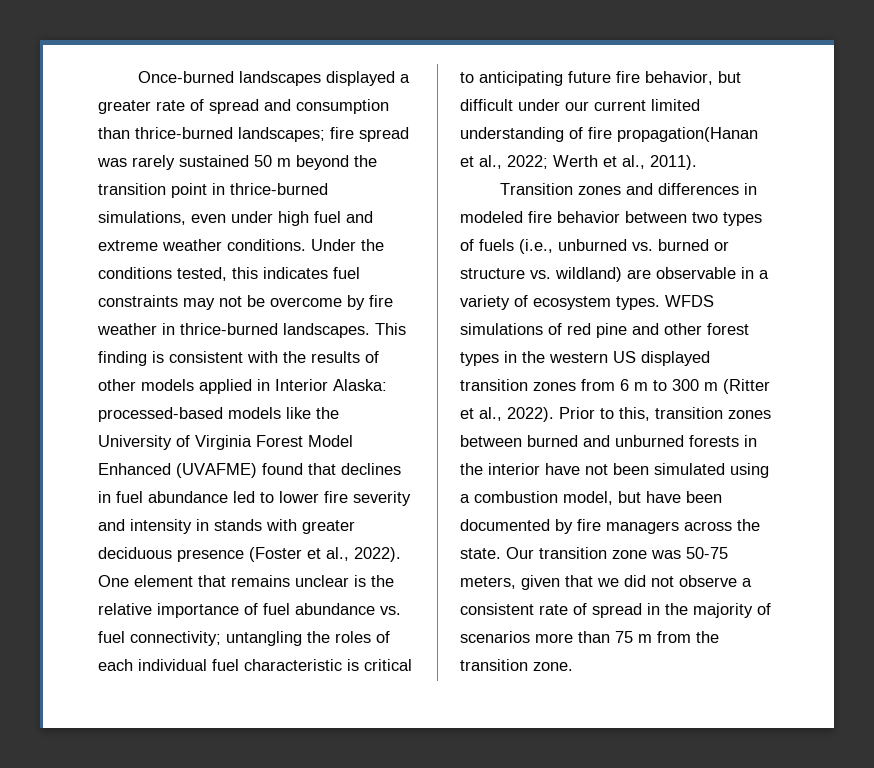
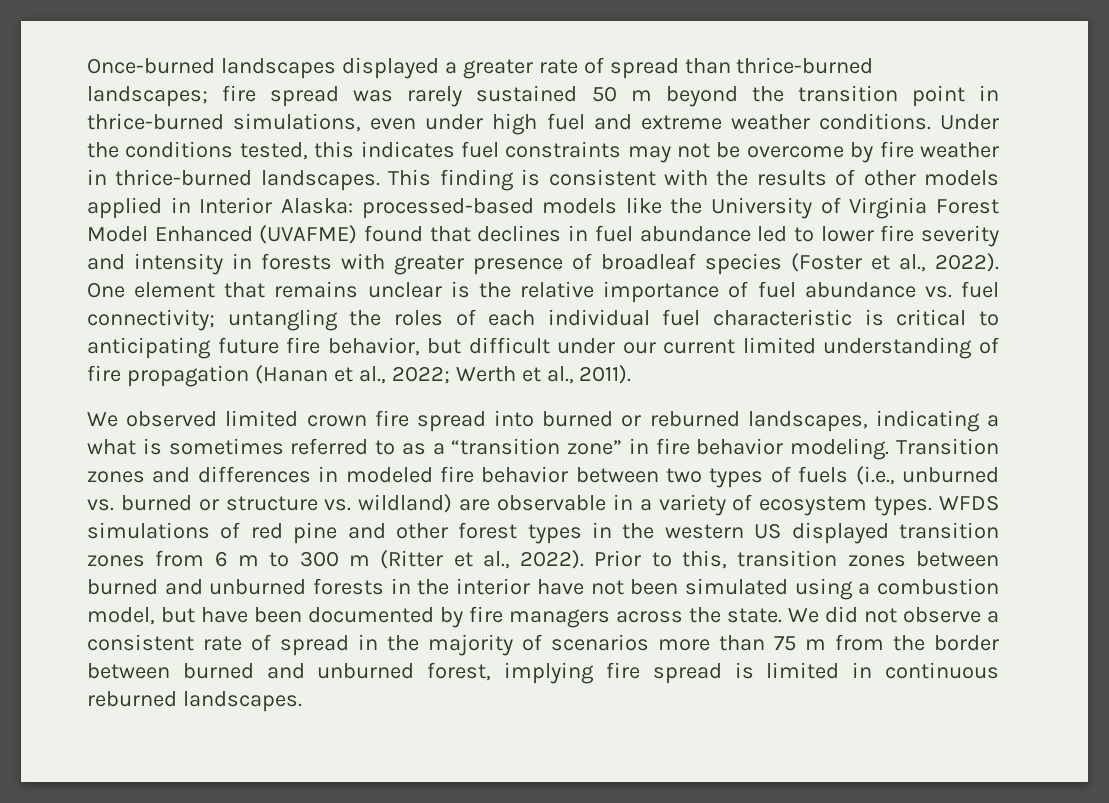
- Once-burned landscapes displayed a greater rate of spread and consumption than thrice-burned landscapes; fire spread was rarely sustained 50 m beyond the transition point in thrice-burned simulations, even under high fuel and extreme weather conditions.
+ Once-burned landscapes displayed a greater rate of spread than thrice-burned landscapes; fire spread was rarely sustained 50 m beyond the transition point in thrice-burned simulations, even under high fuel and extreme weather conditions.
- This finding is consistent with the results of other models applied in Interior Alaska: processed-based models like the University of Virginia Forest Model Enhanced (UVAFME) found that declines in fuel abundance led to lower fire severity and intensity in stands with greater deciduous presence (Foster et al., 2022).
+ This finding is consistent with the results of other models applied in Interior Alaska: processed-based models like the University of Virginia Forest Model Enhanced (UVAFME) found that declines in fuel abundance led to lower fire severity and intensity in forests with greater presence of broadleaf species (Foster et al., 2022).
- One element that remains unclear is the relative importance of fuel abundance vs. fuel connectivity; untangling the roles of each individual fuel characteristic is critical to anticipating future fire behavior, but difficult under our current limited understanding of fire propagation(Hanan et al., 2022; Werth et al., 2011).
+ One element that remains unclear is the relative importance of fuel abundance vs. fuel connectivity; untangling the roles of each individual fuel characteristic is critical to anticipating future fire behavior, but difficult under our current limited understanding of fire propagation (Hanan et al., 2022; Werth et al., 2011).
+ We observed limited crown fire spread into burned or reburned landscapes, indicating a what is sometimes referred to as a “transition zone” in fire behavior modeling.
- Our transition zone was 50-75 meters, given that we did not observe a consistent rate of spread in the majority of scenarios more than 75 m from the transition zone.
+ We did not observe a consistent rate of spread in the majority of scenarios more than 75 m from the border between burned and unburned forest, implying fire spread is limited in continuous reburned landscapes.

